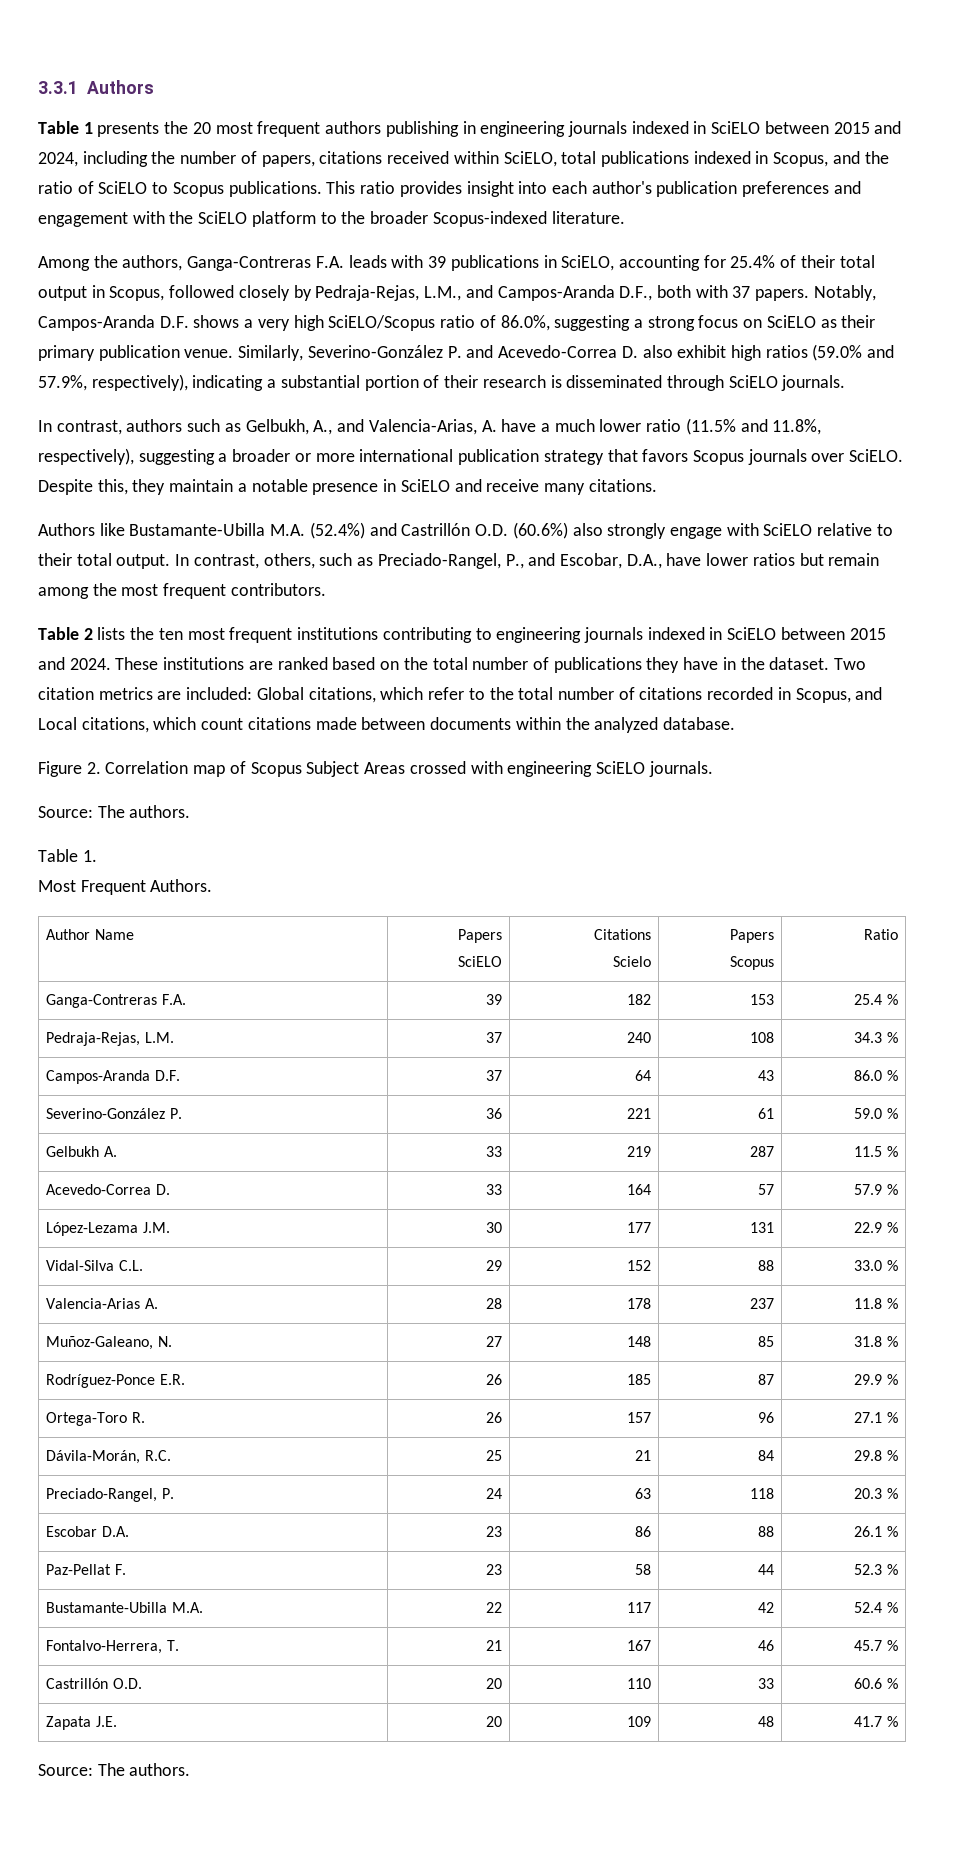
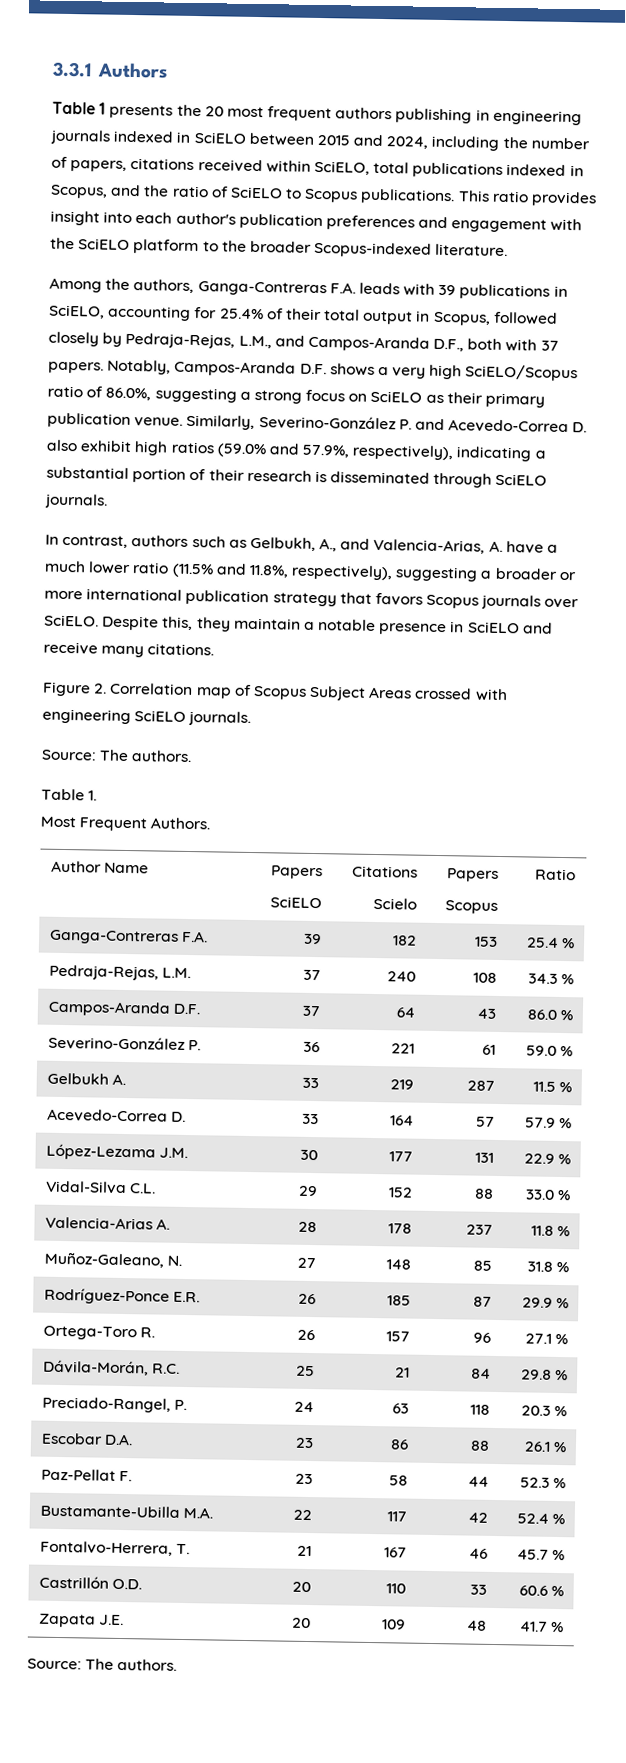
- Authors like Bustamante-Ubilla M.A. (52.4%) and Castrillón O.D. (60.6%) also strongly engage with SciELO relative to their total output. In contrast, others, such as Preciado-Rangel, P., and Escobar, D.A., have lower ratios but remain among the most frequent contributors.
- Table 2 lists the ten most frequent institutions contributing to engineering journals indexed in SciELO between 2015 and 2024. These institutions are ranked based on the total number of publications they have in the dataset. Two citation metrics are included: Global citations, which refer to the total number of citations recorded in Scopus, and Local citations, which count citations made between documents within the analyzed database.

